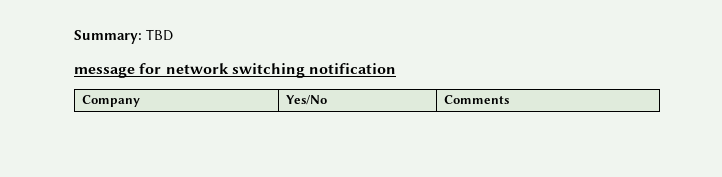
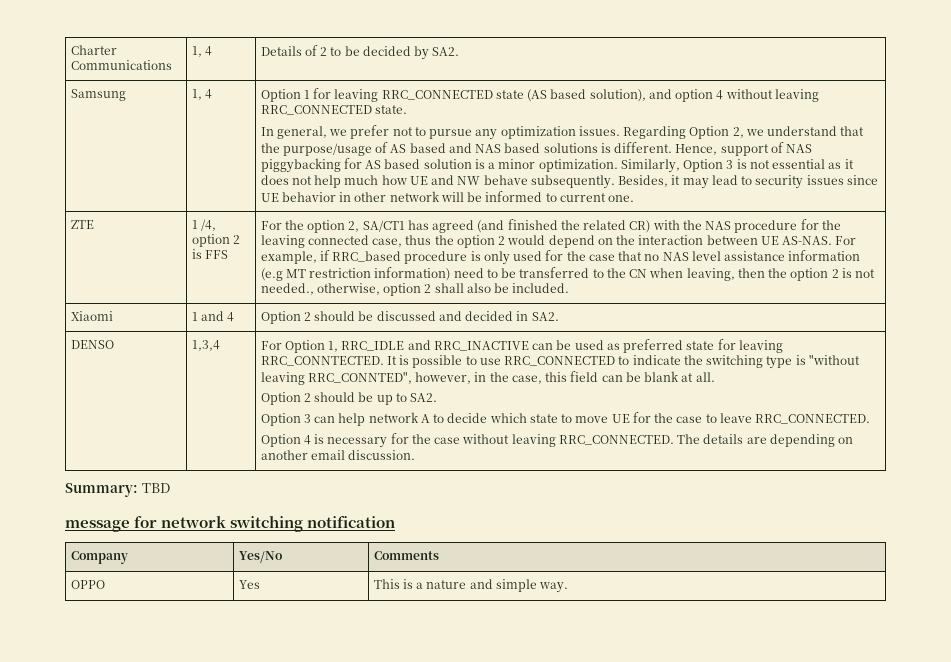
+ Charter Communications | 1, 4 | Details of 2 to be decided by SA2.
+ Samsung | 1, 4 | Option 1 for leaving RRC_CONNECTED state (AS based solution), and option 4 without leaving RRC_CONNECTED state.
+ In general, we prefer not to pursue any optimization issues. Regarding Option 2, we understand that the purpose/usage of AS based and NAS based solutions is different. Hence, support of NAS piggybacking for AS based solution is a minor optimization. Similarly, Option 3 is not essential as it does not help much how UE and NW behave subsequently. Besides, it may lead to security issues since UE behavior in other network will be informed to current one.
+ ZTE | 1 /4, option 2 is FFS | For the option 2, SA/CT1 has agreed (and finished the related CR) with the NAS procedure for the leaving connected case, thus the option 2 would depend on the interaction between UE AS-NAS. For example, if RRC_based procedure is only used for the case that no NAS level assistance information (e.g MT restriction information) need to be transferred to the CN when leaving, then the option 2 is not needed., otherwise, option 2 shall also be included.
+ Xiaomi | 1 and 4 | Option 2 should be discussed and decided in SA2.
+ DENSO | 1,3,4 | For Option 1, RRC_IDLE and RRC_INACTIVE can be used as preferred state for leaving RRC_CONNTECTED. It is possible to use RRC_CONNECTED to indicate the switching type is "without leaving RRC_CONNTED", however, in the case, this field can be blank at all.
+ Option 2 should be up to SA2.
+ Option 3 can help network A to decide which state to move UE for the case to leave RRC_CONNECTED.
+ Option 4 is necessary for the case without leaving RRC_CONNECTED. The details are depending on another email discussion.
+ OPPO | Yes | This is a nature and simple way.

